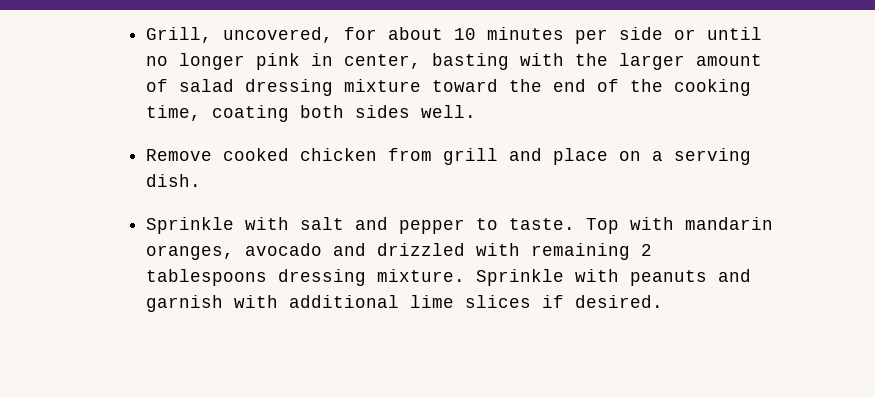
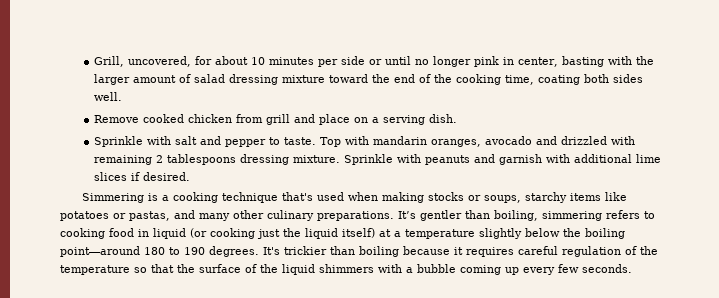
+ Simmering is a cooking technique that's used when making stocks or soups, starchy items like potatoes or pastas, and many other culinary preparations. It’s gentler than boiling, simmering refers to cooking food in liquid (or cooking just the liquid itself) at a temperature slightly below the boiling point―around 180 to 190 degrees. It's trickier than boiling because it requires careful regulation of the temperature so that the surface of the liquid shimmers with a bubble coming up every few seconds.

